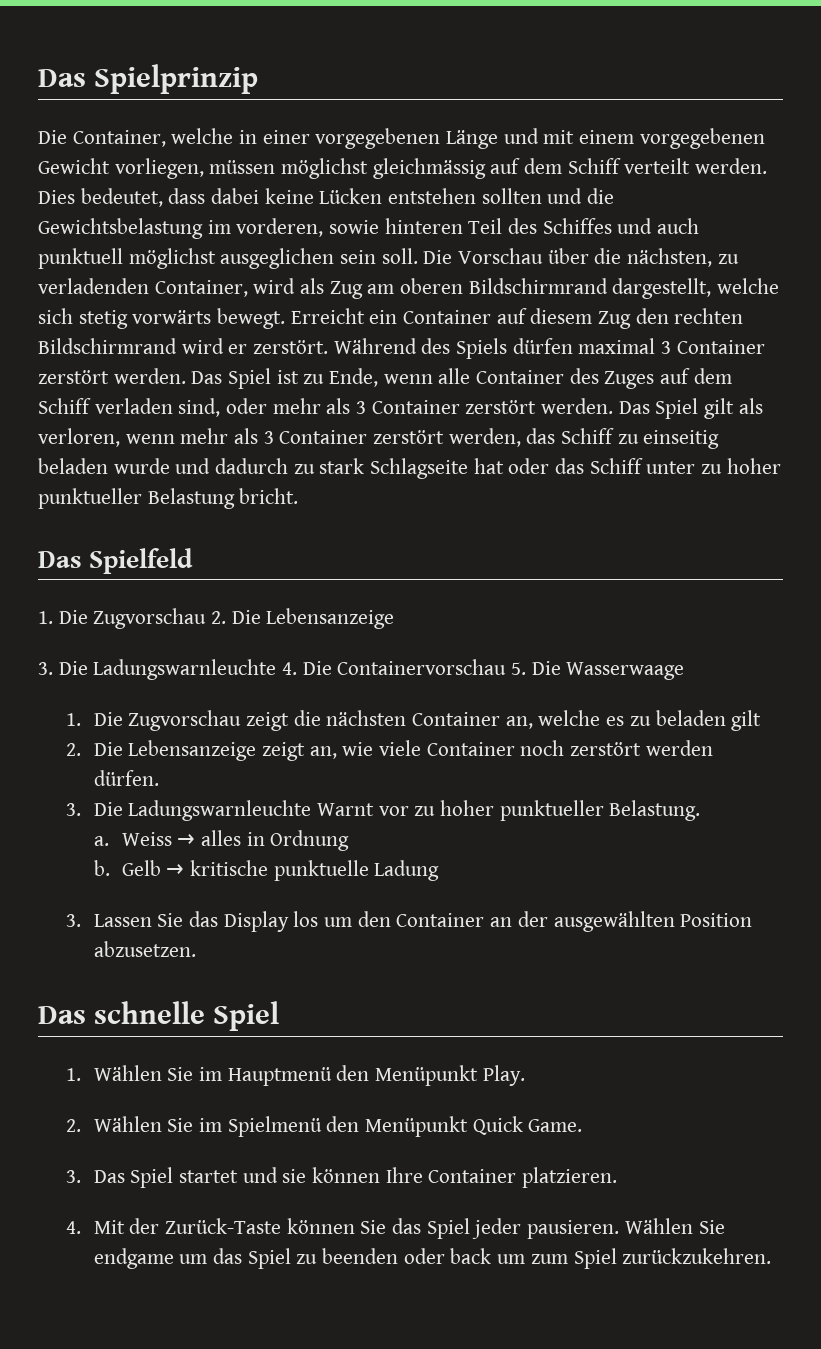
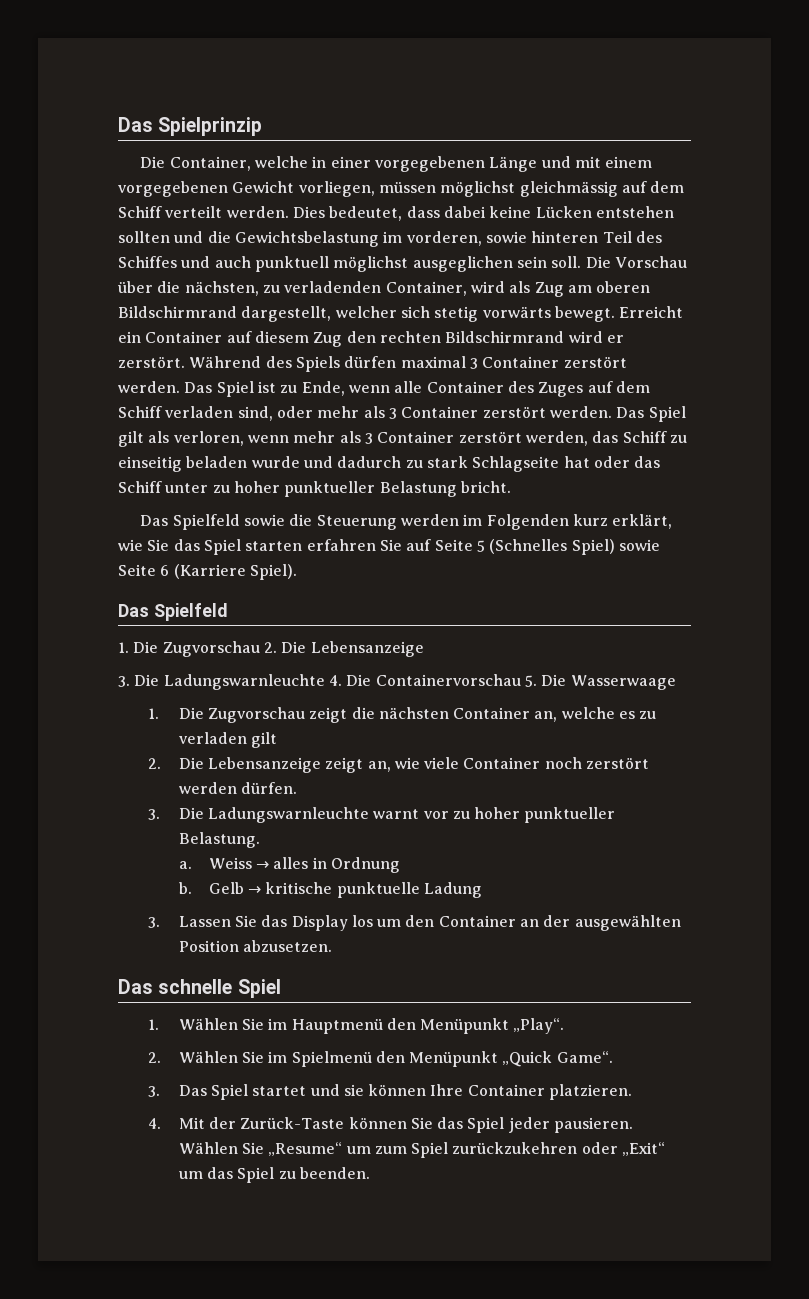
- Die Vorschau über die nächsten, zu verladenden Container, wird als Zug am oberen Bildschirmrand dargestellt, welche sich stetig vorwärts bewegt.
+ Die Vorschau über die nächsten, zu verladenden Container, wird als Zug am oberen Bildschirmrand dargestellt, welcher sich stetig vorwärts bewegt.
+ Das Spielfeld sowie die Steuerung werden im Folgenden kurz erklärt, wie Sie das Spiel starten erfahren Sie auf Seite 5 (Schnelles Spiel) sowie Seite 6 (Karriere Spiel).
- 1. Die Zugvorschau zeigt die nächsten Container an, welche es zu beladen gilt
+ 1. Die Zugvorschau zeigt die nächsten Container an, welche es zu verladen gilt
- 3. Die Ladungswarnleuchte Warnt vor zu hoher punktueller Belastung.
+ 3. Die Ladungswarnleuchte warnt vor zu hoher punktueller Belastung.
- 1. Wählen Sie im Hauptmenü den Menüpunkt Play.
+ 1. Wählen Sie im Hauptmenü den Menüpunkt „Play“.
- 2. Wählen Sie im Spielmenü den Menüpunkt Quick Game.
+ 2. Wählen Sie im Spielmenü den Menüpunkt „Quick Game“.
- Wählen Sie endgame um das Spiel zu beenden oder back um zum Spiel zurückzukehren.
+ Wählen Sie „Resume“ um zum Spiel zurückzukehren oder „Exit“ um das Spiel zu beenden.

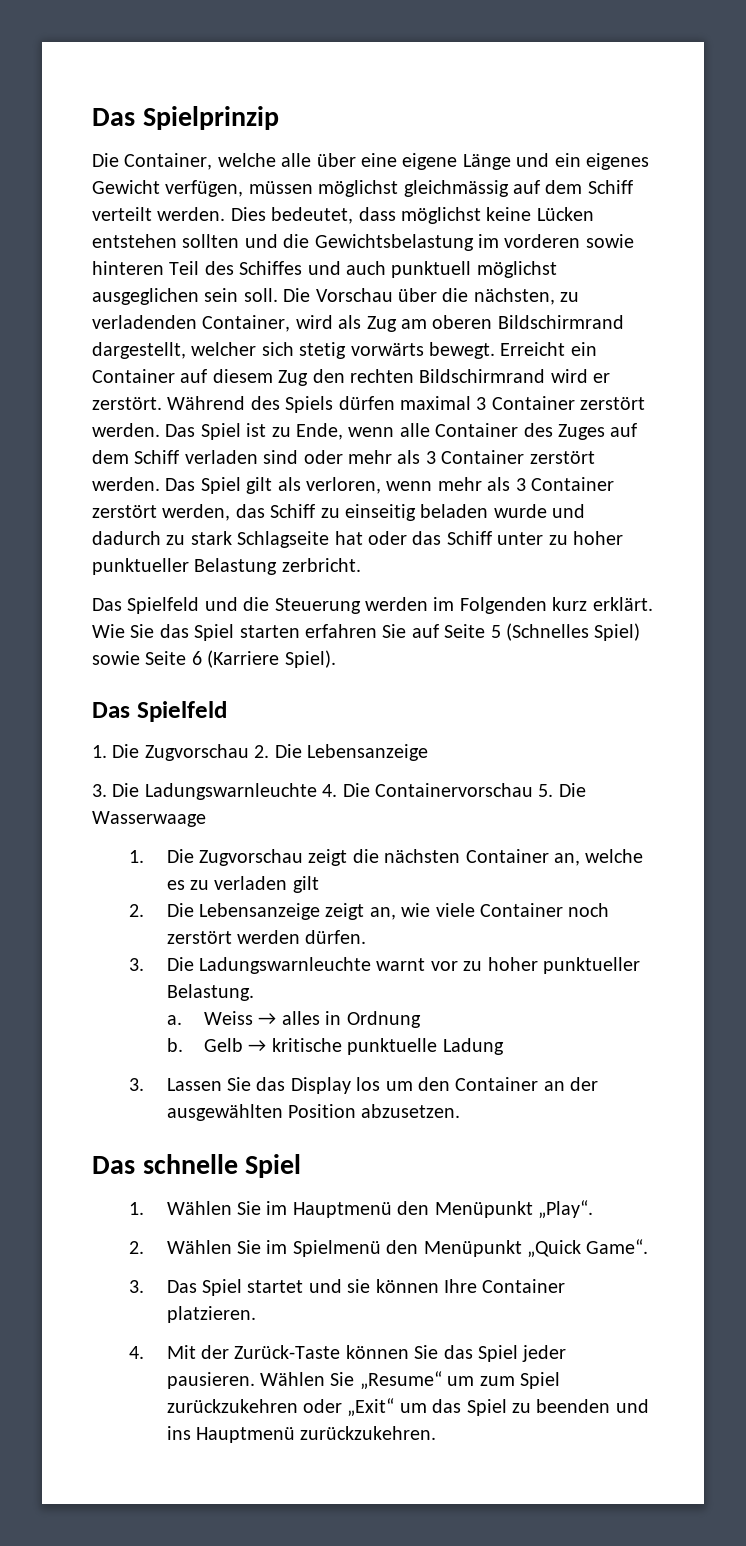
- Die Container, welche in einer vorgegebenen Länge und mit einem vorgegebenen Gewicht vorliegen, müssen möglichst gleichmässig auf dem Schiff verteilt werden.
+ Die Container, welche alle über eine eigene Länge und ein eigenes Gewicht verfügen, müssen möglichst gleichmässig auf dem Schiff verteilt werden.
- Dies bedeutet, dass dabei keine Lücken entstehen sollten und die Gewichtsbelastung im vorderen, sowie hinteren Teil des Schiffes und auch punktuell möglichst ausgeglichen sein soll.
+ Dies bedeutet, dass möglichst keine Lücken entstehen sollten und die Gewichtsbelastung im vorderen sowie hinteren Teil des Schiffes und auch punktuell möglichst ausgeglichen sein soll.
- Das Spiel ist zu Ende, wenn alle Container des Zuges auf dem Schiff verladen sind, oder mehr als 3 Container zerstört werden.
+ Das Spiel ist zu Ende, wenn alle Container des Zuges auf dem Schiff verladen sind oder mehr als 3 Container zerstört werden.
- Das Spiel gilt als verloren, wenn mehr als 3 Container zerstört werden, das Schiff zu einseitig beladen wurde und dadurch zu stark Schlagseite hat oder das Schiff unter zu hoher punktueller Belastung bricht.
- Das Spielfeld sowie die Steuerung werden im Folgenden kurz erklärt, wie Sie das Spiel starten erfahren Sie auf Seite 5 (Schnelles Spiel) sowie Seite 6 (Karriere Spiel).
+ Das Spiel gilt als verloren, wenn mehr als 3 Container zerstört werden, das Schiff zu einseitig beladen wurde und dadurch zu stark Schlagseite hat oder das Schiff unter zu hoher punktueller Belastung zerbricht.
+ Das Spielfeld und die Steuerung werden im Folgenden kurz erklärt. Wie Sie das Spiel starten erfahren Sie auf Seite 5 (Schnelles Spiel) sowie Seite 6 (Karriere Spiel).
- Wählen Sie „Resume“ um zum Spiel zurückzukehren oder „Exit“ um das Spiel zu beenden.
+ Wählen Sie „Resume“ um zum Spiel zurückzukehren oder „Exit“ um das Spiel zu beenden und ins Hauptmenü zurückzukehren.

